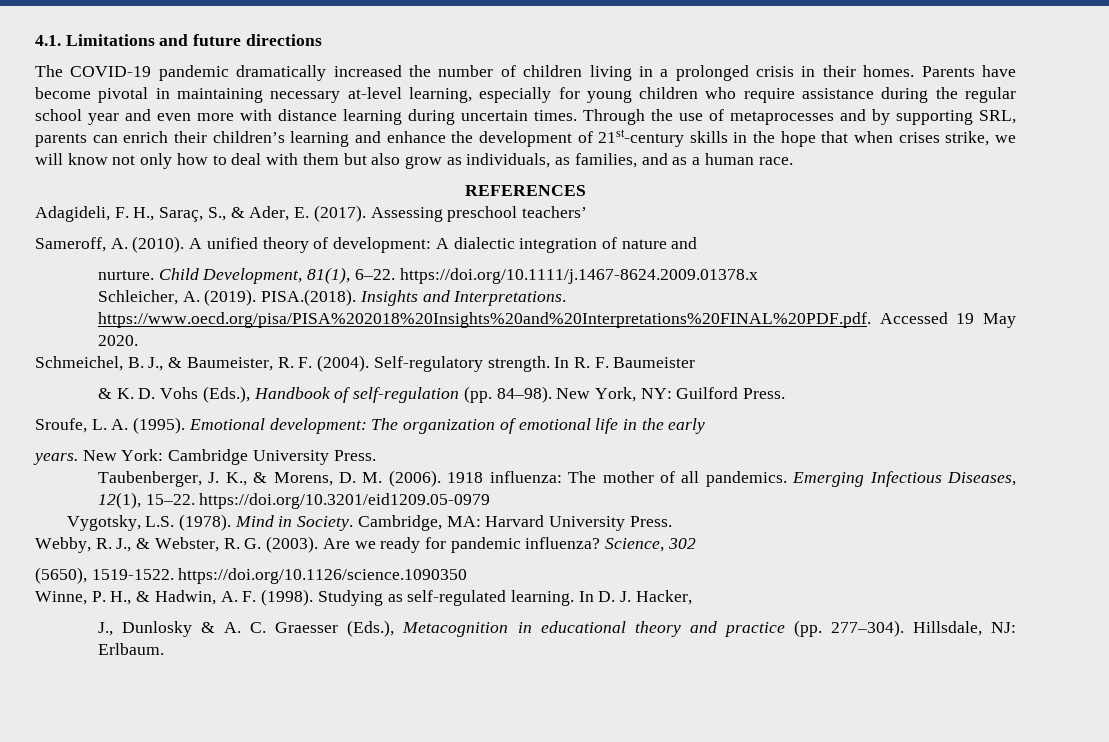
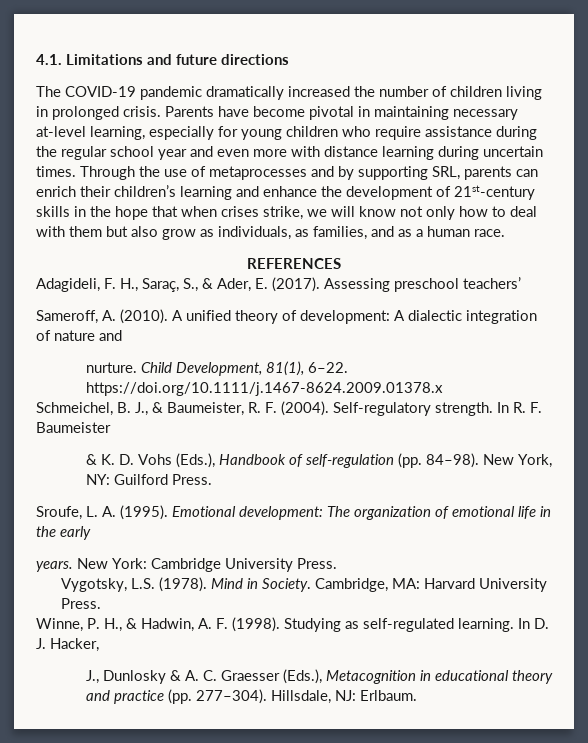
- The COVID-19 pandemic dramatically increased the number of children living in a prolonged crisis in their homes.
+ The COVID-19 pandemic dramatically increased the number of children living in prolonged crisis.
- Schleicher, A. (2019). PISA.(2018). Insights and Interpretations. https://www.oecd.org/pisa/PISA%202018%20Insights%20and%20Interpretations%20FINAL%20PDF.pdf. Accessed 19 May 2020.
- Taubenberger, J. K., & Morens, D. M. (2006). 1918 influenza: The mother of all pandemics. Emerging Infectious Diseases, 12(1), 15–22. https://doi.org/10.3201/eid1209.05-0979
- Webby, R. J., & Webster, R. G. (2003). Are we ready for pandemic influenza? Science, 302
- (5650), 1519-1522. https://doi.org/10.1126/science.1090350

